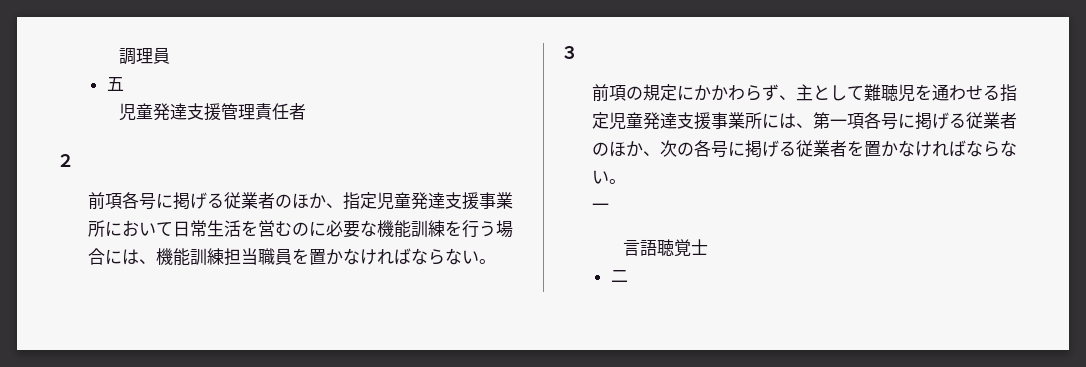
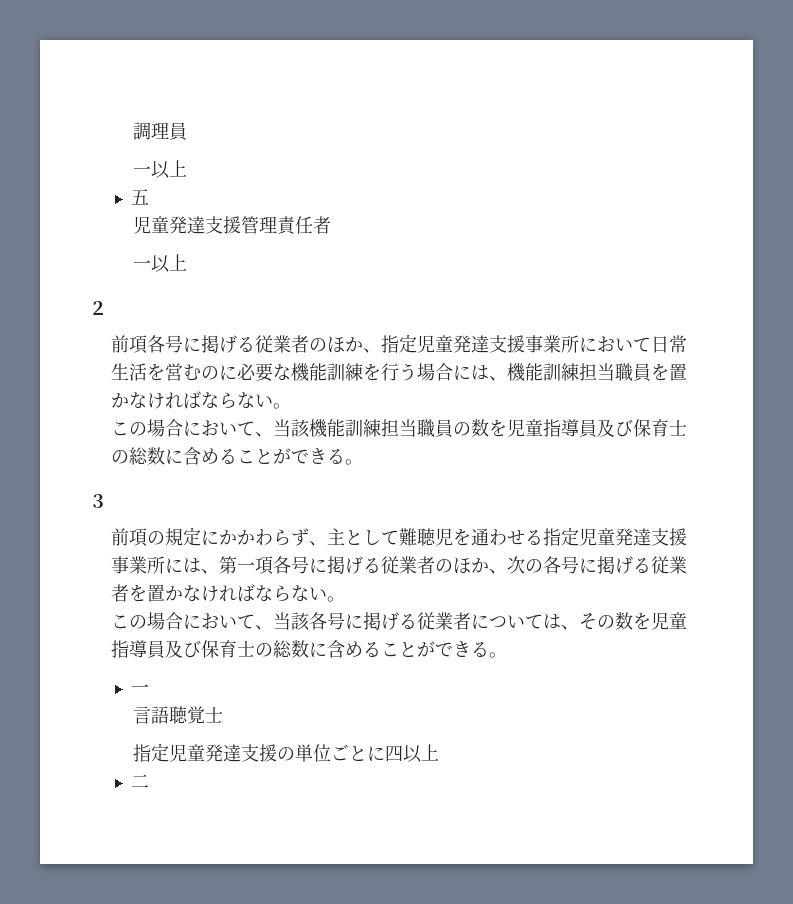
  調理員
+ 一以上
  児童発達支援管理責任者
+ 一以上
+ この場合において、当該機能訓練担当職員の数を児童指導員及び保育士の総数に含めることができる。
  前項の規定にかかわらず、主として難聴児を通わせる指定児童発達支援事業所には、第一項各号に掲げる従業者のほか、次の各号に掲げる従業者を置かなければならない。
+ この場合において、当該各号に掲げる従業者については、その数を児童指導員及び保育士の総数に含めることができる。
  一
  言語聴覚士
+ 指定児童発達支援の単位ごとに四以上

